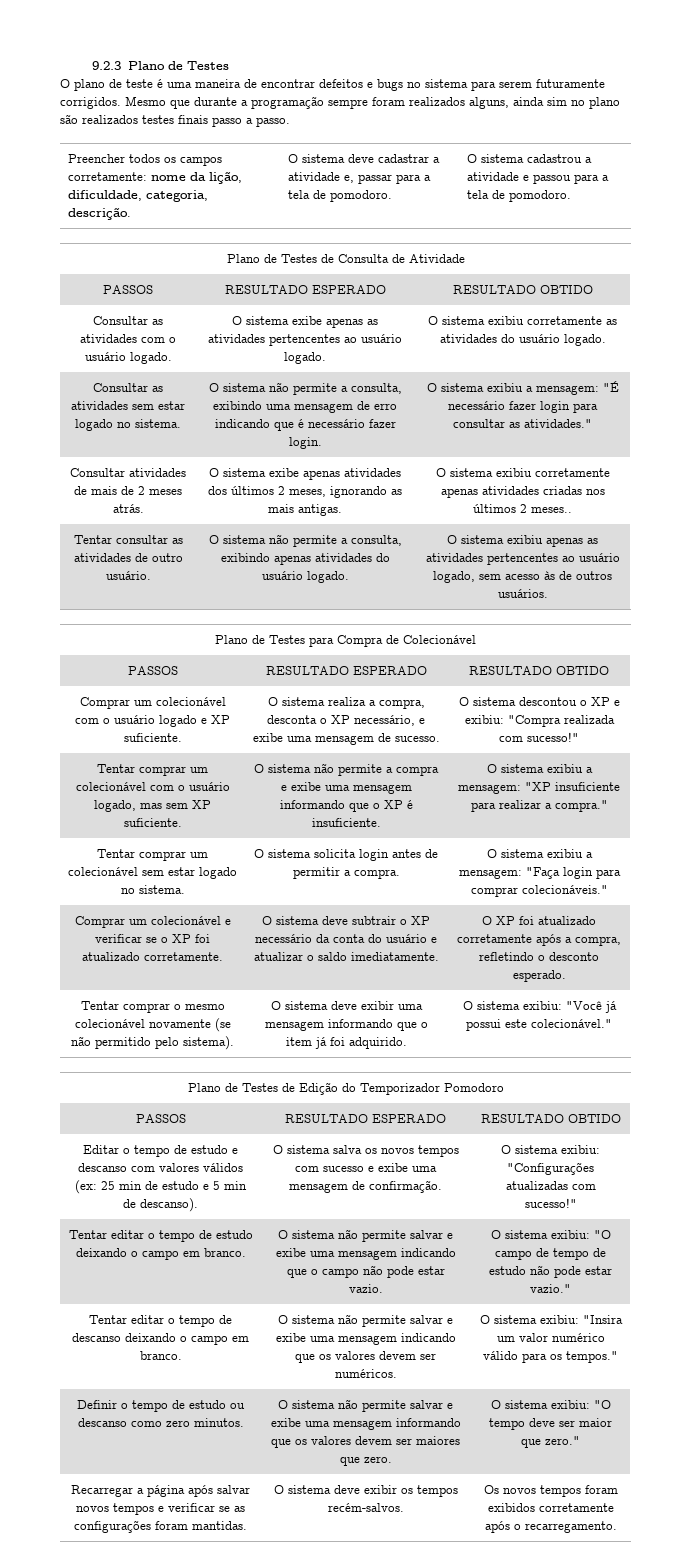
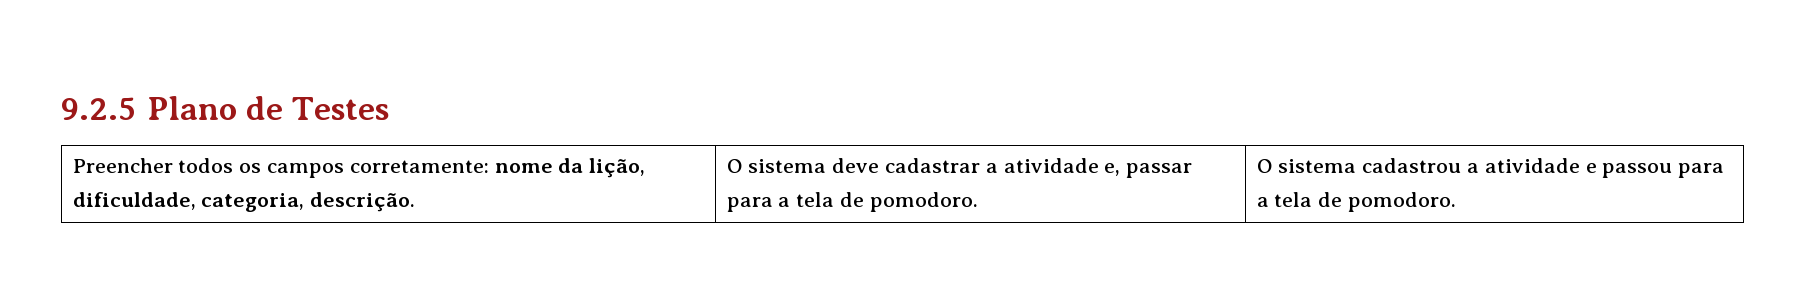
- 9.2.3 Plano de Testes
- O plano de teste é uma maneira de encontrar defeitos e bugs no sistema para serem futuramente corrigidos. Mesmo que durante a programação sempre foram realizados alguns, ainda sim no plano são realizados testes finais passo a passo.
+ 9.2.5 Plano de Testes
- Plano de Testes de Consulta de Atividade
- PASSOS | RESULTADO ESPERADO | RESULTADO OBTIDO
- Consultar as atividades com o usuário logado. | O sistema exibe apenas as atividades pertencentes ao usuário logado. | O sistema exibiu corretamente as atividades do usuário logado.
- Consultar as atividades sem estar logado no sistema. | O sistema não permite a consulta, exibindo uma mensagem de erro indicando que é necessário fazer login. | O sistema exibiu a mensagem: "É necessário fazer login para consultar as atividades."
- Consultar atividades de mais de 2 meses atrás. | O sistema exibe apenas atividades dos últimos 2 meses, ignorando as mais antigas. | O sistema exibiu corretamente apenas atividades criadas nos últimos 2 meses..
- Tentar consultar as atividades de outro usuário. | O sistema não permite a consulta, exibindo apenas atividades do usuário logado. | O sistema exibiu apenas as atividades pertencentes ao usuário logado, sem acesso às de outros usuários.
- Plano de Testes para Compra de Colecionável
- PASSOS | RESULTADO ESPERADO | RESULTADO OBTIDO
- Comprar um colecionável com o usuário logado e XP suficiente. | O sistema realiza a compra, desconta o XP necessário, e exibe uma mensagem de sucesso. | O sistema descontou o XP e exibiu: "Compra realizada com sucesso!"
- Tentar comprar um colecionável com o usuário logado, mas sem XP suficiente. | O sistema não permite a compra e exibe uma mensagem informando que o XP é insuficiente. | O sistema exibiu a mensagem: "XP insuficiente para realizar a compra."
- Tentar comprar um colecionável sem estar logado no sistema. | O sistema solicita login antes de permitir a compra. | O sistema exibiu a mensagem: "Faça login para comprar colecionáveis."
- Comprar um colecionável e verificar se o XP foi atualizado corretamente. | O sistema deve subtrair o XP necessário da conta do usuário e atualizar o saldo imediatamente. | O XP foi atualizado corretamente após a compra, refletindo o desconto esperado.
- Tentar comprar o mesmo colecionável novamente (se não permitido pelo sistema). | O sistema deve exibir uma mensagem informando que o item já foi adquirido. | O sistema exibiu: "Você já possui este colecionável."
- Plano de Testes de Edição do Temporizador Pomodoro
- PASSOS | RESULTADO ESPERADO | RESULTADO OBTIDO
- Editar o tempo de estudo e descanso com valores válidos (ex: 25 min de estudo e 5 min de descanso). | O sistema salva os novos tempos com sucesso e exibe uma mensagem de confirmação. | O sistema exibiu: "Configurações atualizadas com sucesso!"
- Tentar editar o tempo de estudo deixando o campo em branco. | O sistema não permite salvar e exibe uma mensagem indicando que o campo não pode estar vazio. | O sistema exibiu: "O campo de tempo de estudo não pode estar vazio."
- Tentar editar o tempo de descanso deixando o campo em branco. | O sistema não permite salvar e exibe uma mensagem indicando que os valores devem ser numéricos. | O sistema exibiu: "Insira um valor numérico válido para os tempos."
- Definir o tempo de estudo ou descanso como zero minutos. | O sistema não permite salvar e exibe uma mensagem informando que os valores devem ser maiores que zero. | O sistema exibiu: "O tempo deve ser maior que zero."
- Recarregar a página após salvar novos tempos e verificar se as configurações foram mantidas. | O sistema deve exibir os tempos recém-salvos. | Os novos tempos foram exibidos corretamente após o recarregamento.

